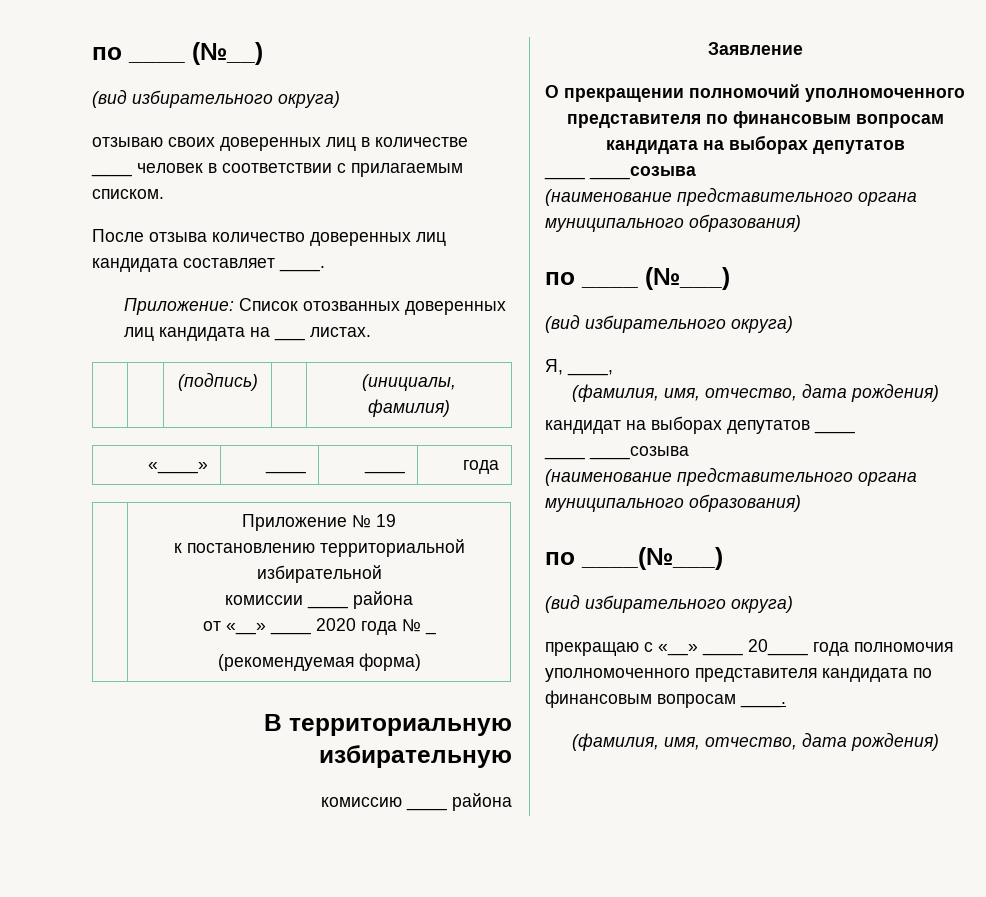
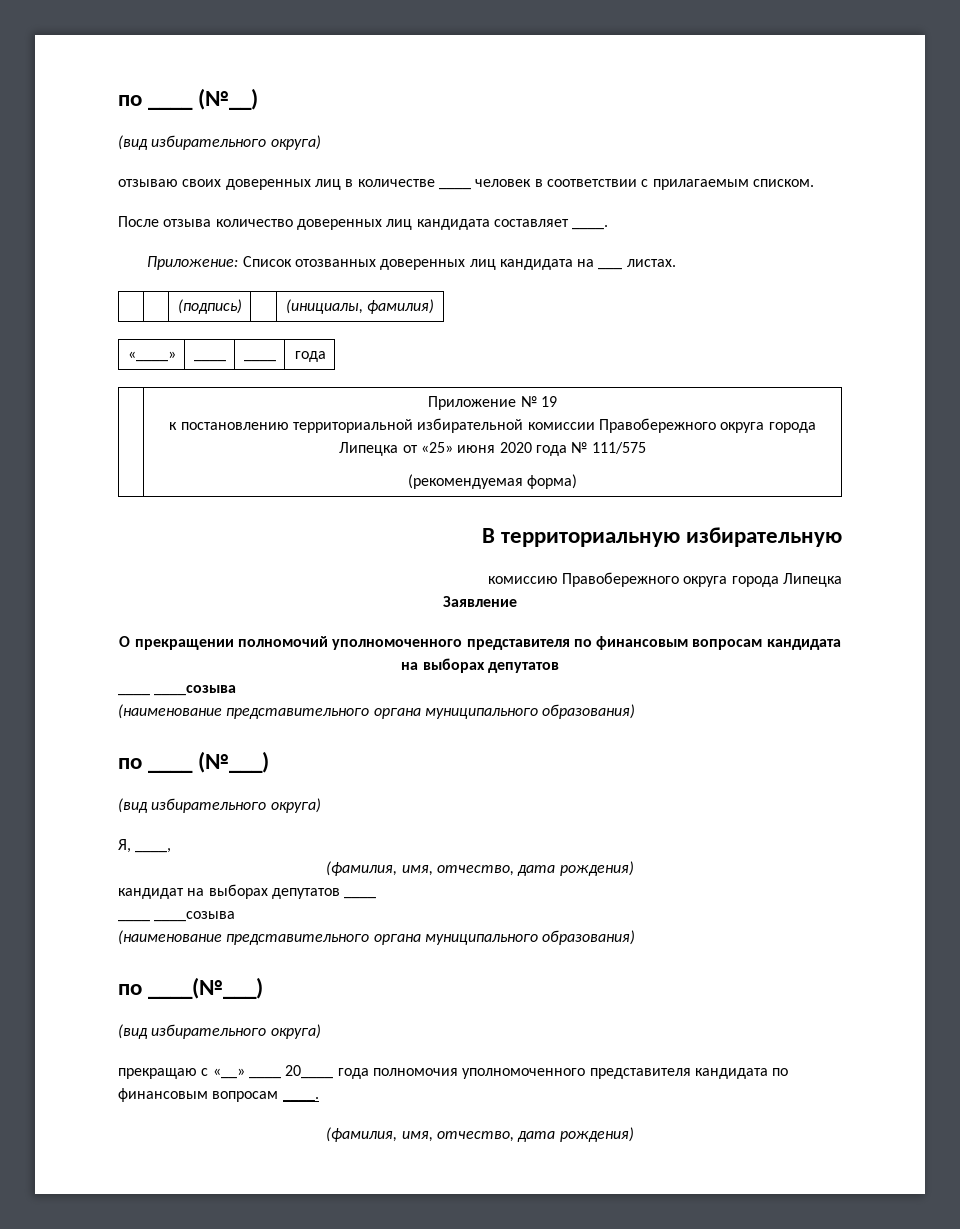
  | Приложение № 19
- к постановлению территориальной избирательной
- комиссии ____ района
- от «__» ____ 2020 года № _
+ к постановлению территориальной избирательной комиссии Правобережного округа города Липецка от «25» июня 2020 года № 111/575
- комиссию ____ района
+ комиссию Правобережного округа города Липецка

